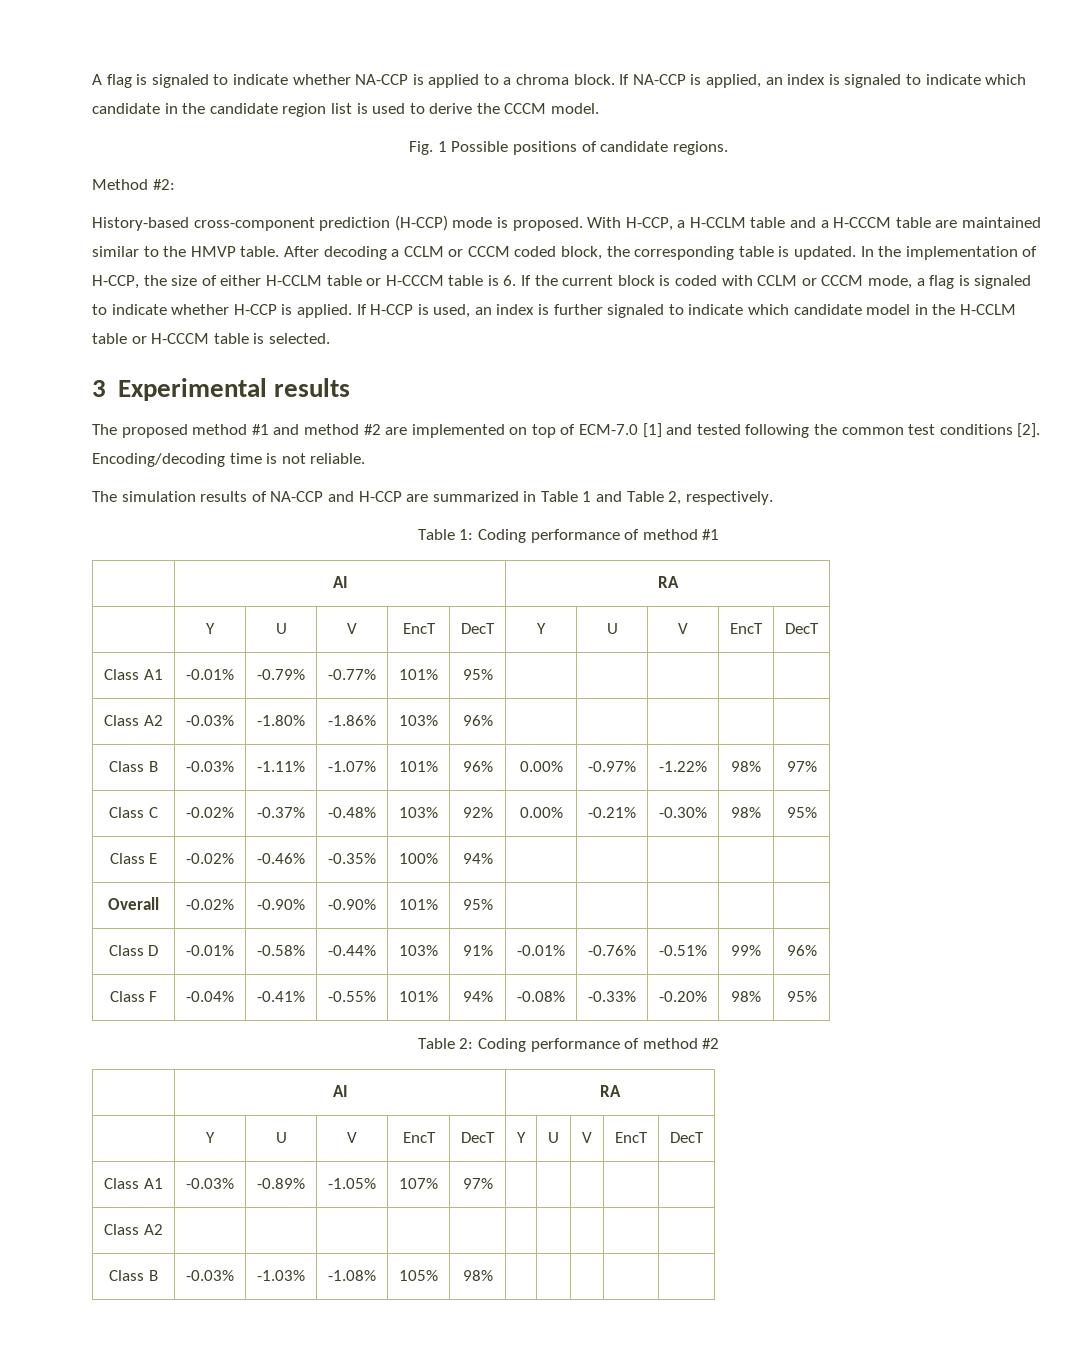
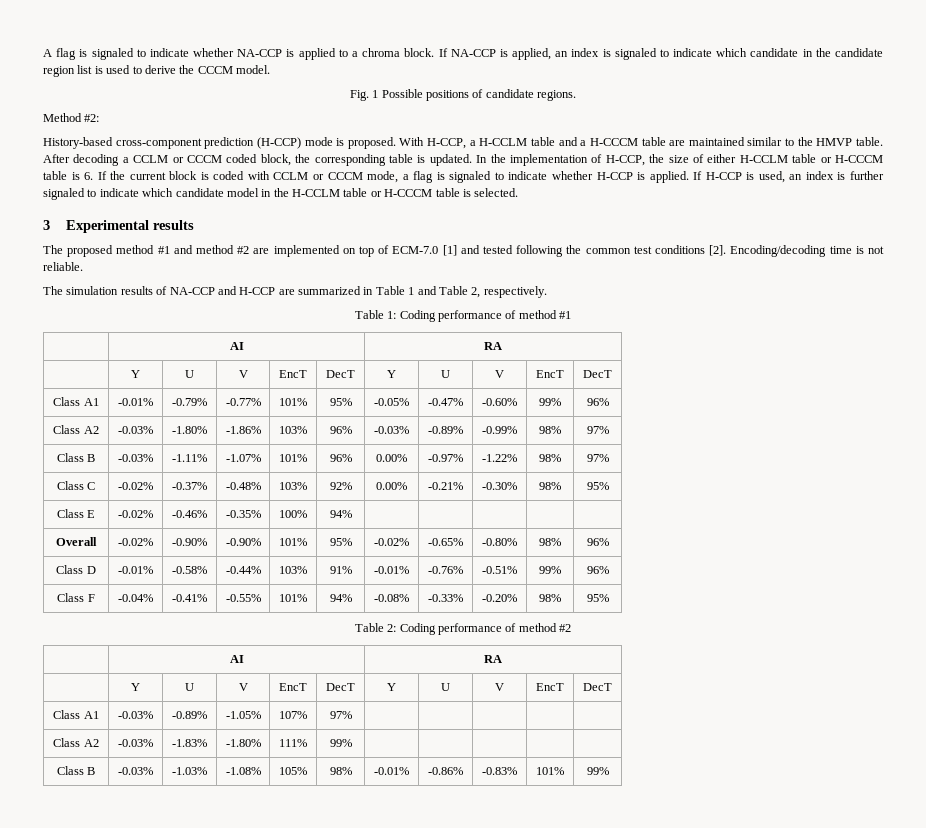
- Class A1 | -0.01% | -0.79% | -0.77% | 101% | 95% | | | | |
+ Class A1 | -0.01% | -0.79% | -0.77% | 101% | 95% | -0.05% | -0.47% | -0.60% | 99% | 96%
- Class A2 | -0.03% | -1.80% | -1.86% | 103% | 96% | | | | |
+ Class A2 | -0.03% | -1.80% | -1.86% | 103% | 96% | -0.03% | -0.89% | -0.99% | 98% | 97%
- Overall | -0.02% | -0.90% | -0.90% | 101% | 95% | | | | |
+ Overall | -0.02% | -0.90% | -0.90% | 101% | 95% | -0.02% | -0.65% | -0.80% | 98% | 96%
- Class A2 | | | | | | | | | |
+ Class A2 | -0.03% | -1.83% | -1.80% | 111% | 99% | | | | |
- Class B | -0.03% | -1.03% | -1.08% | 105% | 98% | | | | |
+ Class B | -0.03% | -1.03% | -1.08% | 105% | 98% | -0.01% | -0.86% | -0.83% | 101% | 99%

